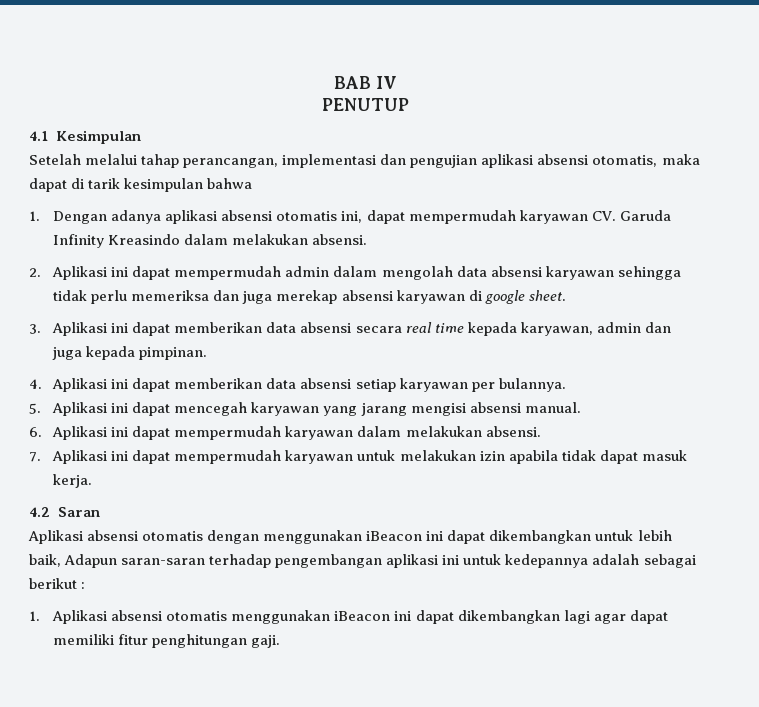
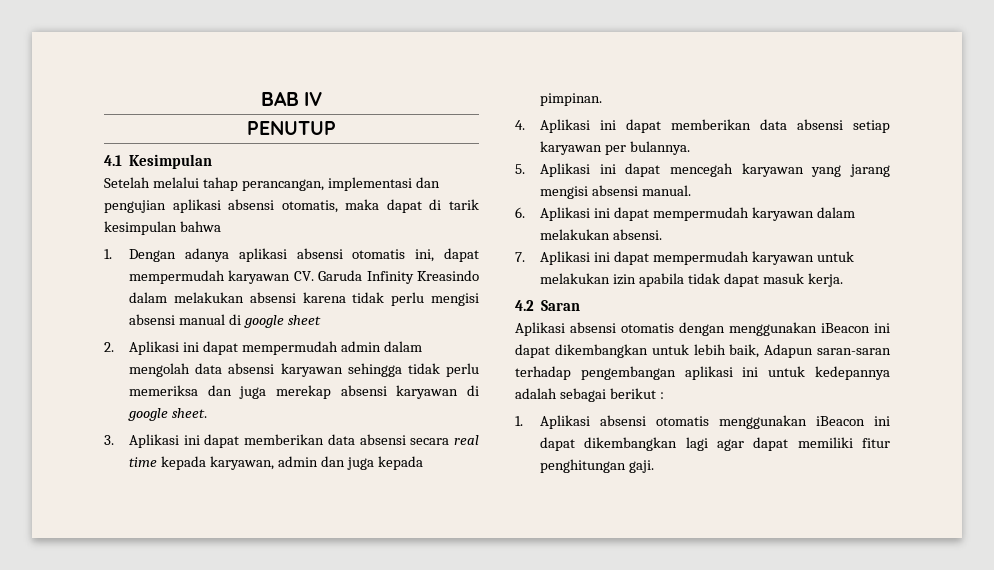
- 1. Dengan adanya aplikasi absensi otomatis ini, dapat mempermudah karyawan CV. Garuda Infinity Kreasindo dalam melakukan absensi.
+ 1. Dengan adanya aplikasi absensi otomatis ini, dapat mempermudah karyawan CV. Garuda Infinity Kreasindo dalam melakukan absensi karena tidak perlu mengisi absensi manual di google sheet

